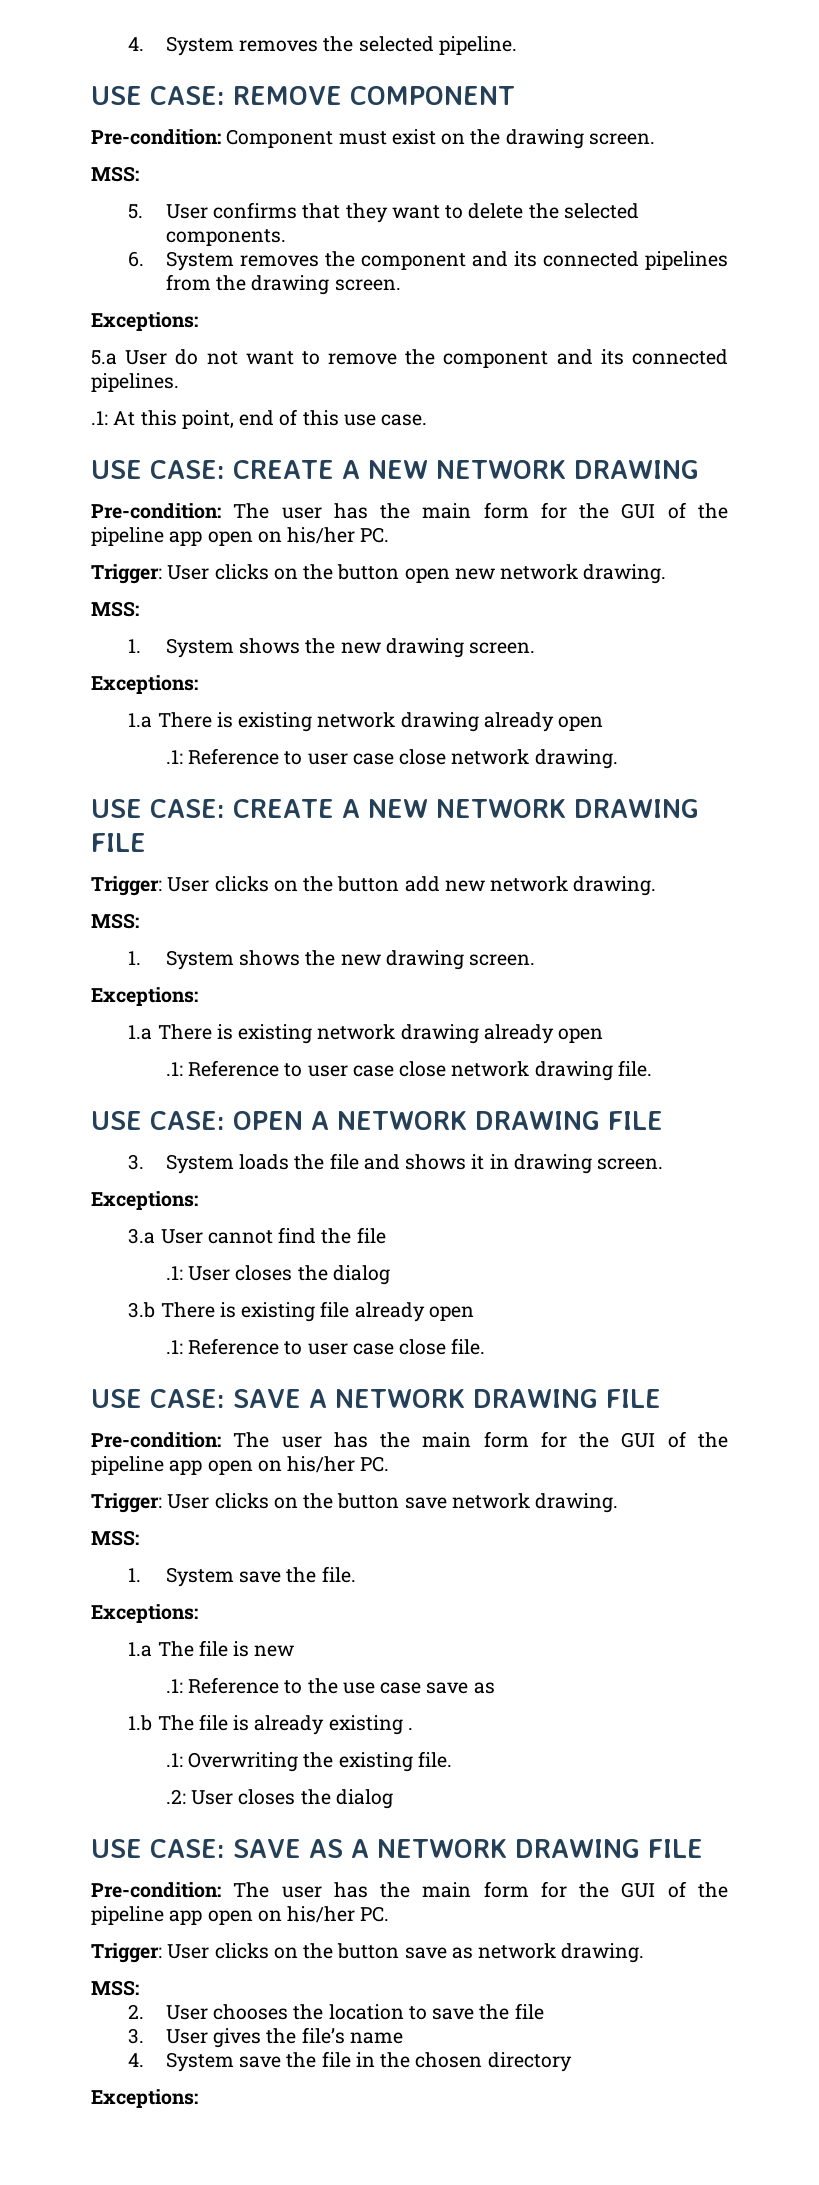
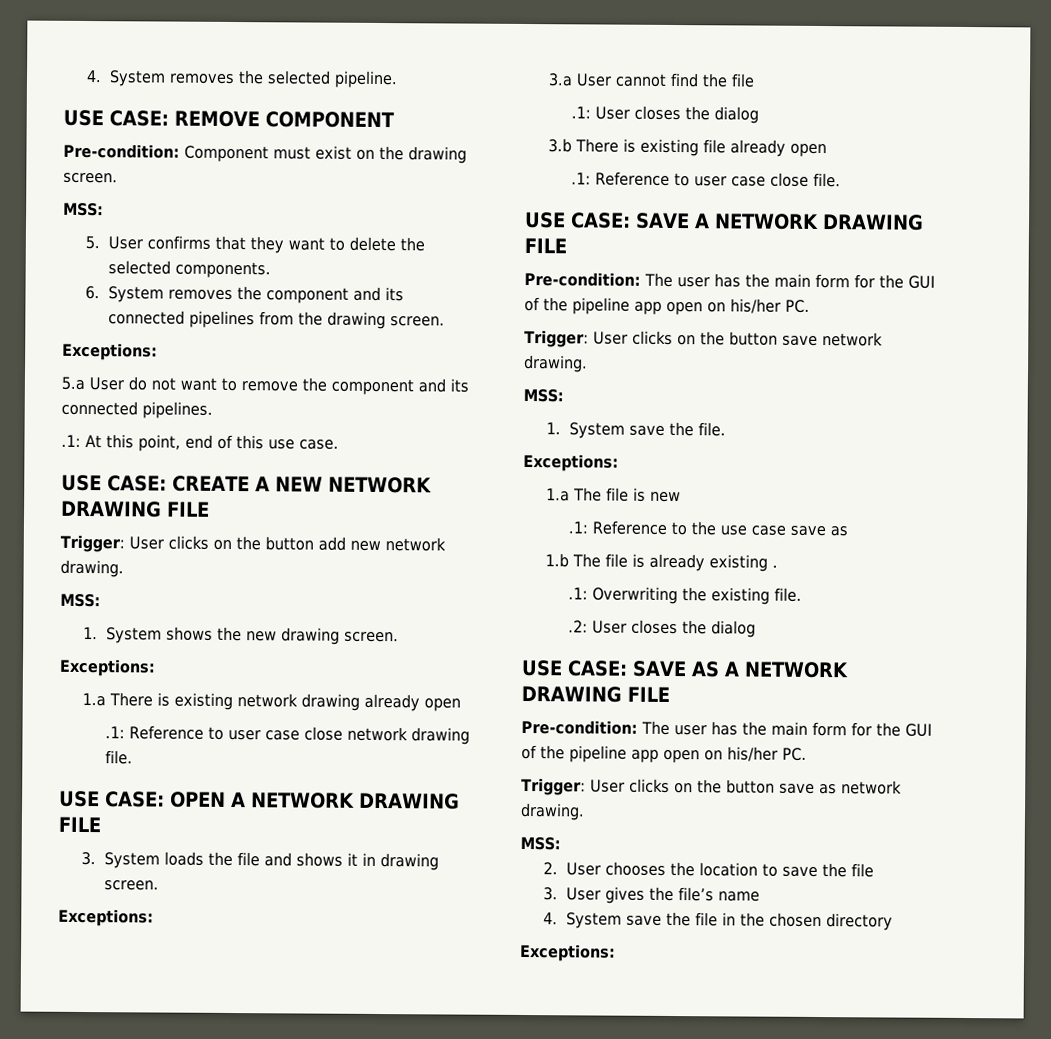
  .1: At this point, end of this use case.
- USE CASE: CREATE A NEW NETWORK DRAWING
- Pre-condition: The user has the main form for the GUI of the pipeline app open on his/her PC.
- Trigger: User clicks on the button open new network drawing.
- MSS:
- 1. System shows the new drawing screen.
- Exceptions:
- 1.a There is existing network drawing already open
- .1: Reference to user case close network drawing.

